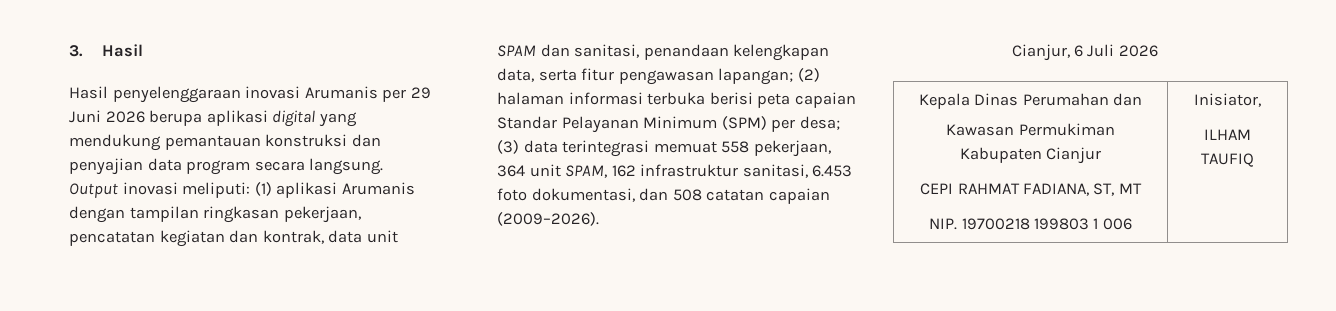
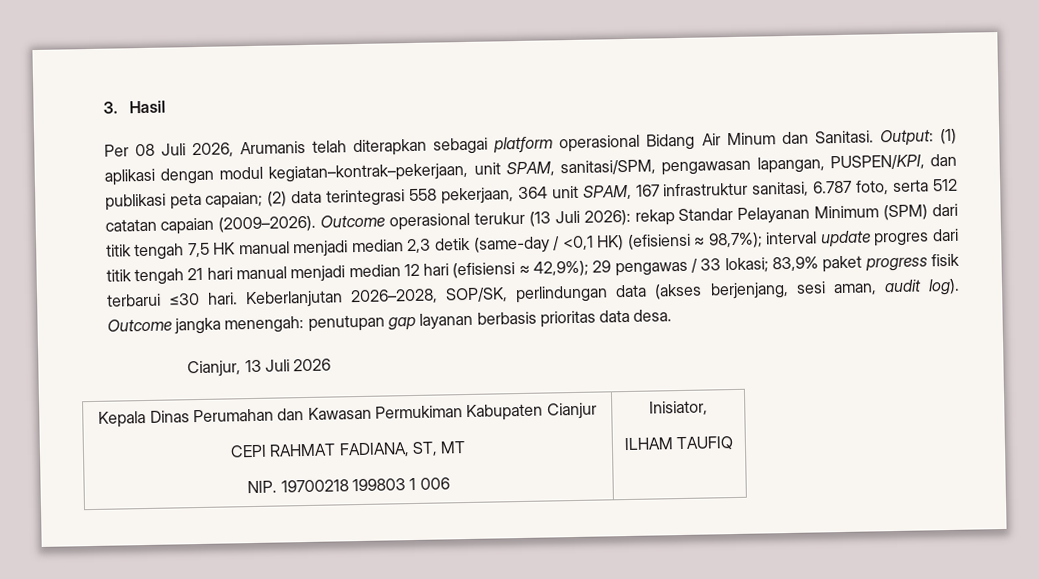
- Hasil penyelenggaraan inovasi Arumanis per 29 Juni 2026 berupa aplikasi digital yang mendukung pemantauan konstruksi dan penyajian data program secara langsung. Output inovasi meliputi: (1) aplikasi Arumanis dengan tampilan ringkasan pekerjaan, pencatatan kegiatan dan kontrak, data unit SPAM dan sanitasi, penandaan kelengkapan data, serta fitur pengawasan lapangan; (2) halaman informasi terbuka berisi peta capaian Standar Pelayanan Minimum (SPM) per desa; (3) data terintegrasi memuat 558 pekerjaan, 364 unit SPAM, 162 infrastruktur sanitasi, 6.453 foto dokumentasi, dan 508 catatan capaian (2009–2026).
+ Per 08 Juli 2026, Arumanis telah diterapkan sebagai platform operasional Bidang Air Minum dan Sanitasi. Output: (1) aplikasi dengan modul kegiatan–kontrak–pekerjaan, unit SPAM, sanitasi/SPM, pengawasan lapangan, PUSPEN/KPI, dan publikasi peta capaian; (2) data terintegrasi 558 pekerjaan, 364 unit SPAM, 167 infrastruktur sanitasi, 6.787 foto, serta 512 catatan capaian (2009–2026). Outcome operasional terukur (13 Juli 2026): rekap Standar Pelayanan Minimum (SPM) dari titik tengah 7,5 HK manual menjadi median 2,3 detik (same-day / <0,1 HK) (efisiensi ≈ 98,7%); interval update progres dari titik tengah 21 hari manual menjadi median 12 hari (efisiensi ≈ 42,9%); 29 pengawas / 33 lokasi; 83,9% paket progress fisik terbarui ≤30 hari. Keberlanjutan 2026–2028, SOP/SK, perlindungan data (akses berjenjang, sesi aman, audit log). Outcome jangka menengah: penutupan gap layanan berbasis prioritas data desa.
- Cianjur, 6 Juli 2026
+ Cianjur, 13 Juli 2026
- Kepala Dinas Perumahan dan
- Kawasan Permukiman Kabupaten Cianjur
+ Kepala Dinas Perumahan dan Kawasan Permukiman Kabupaten Cianjur

